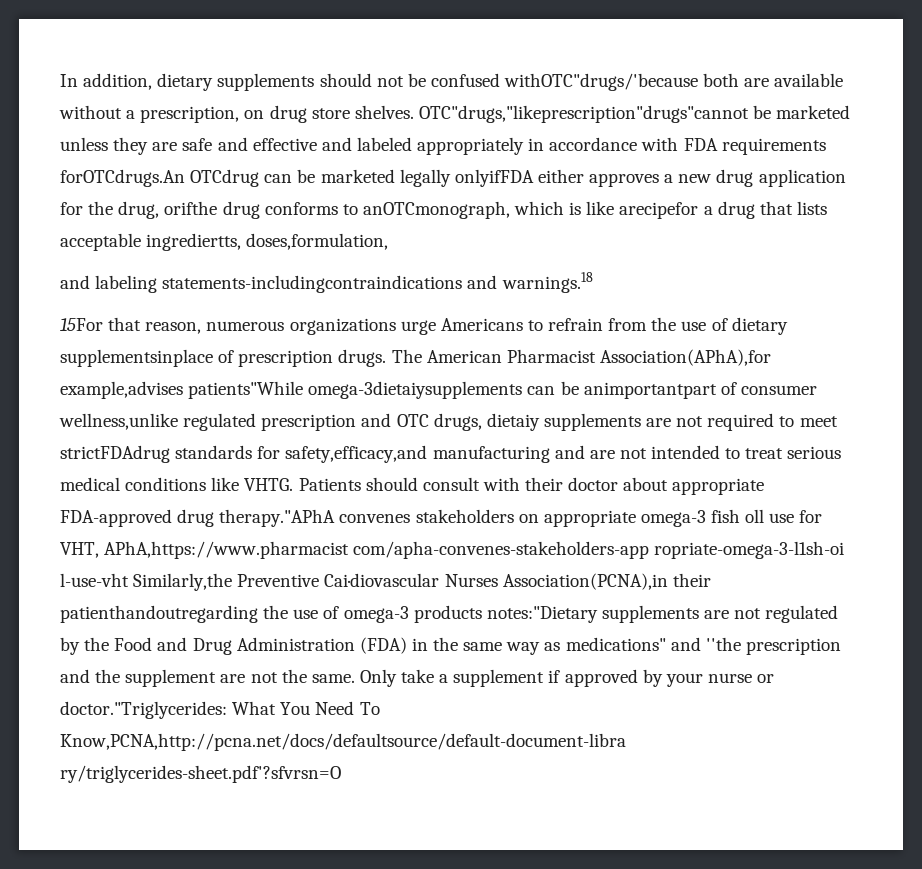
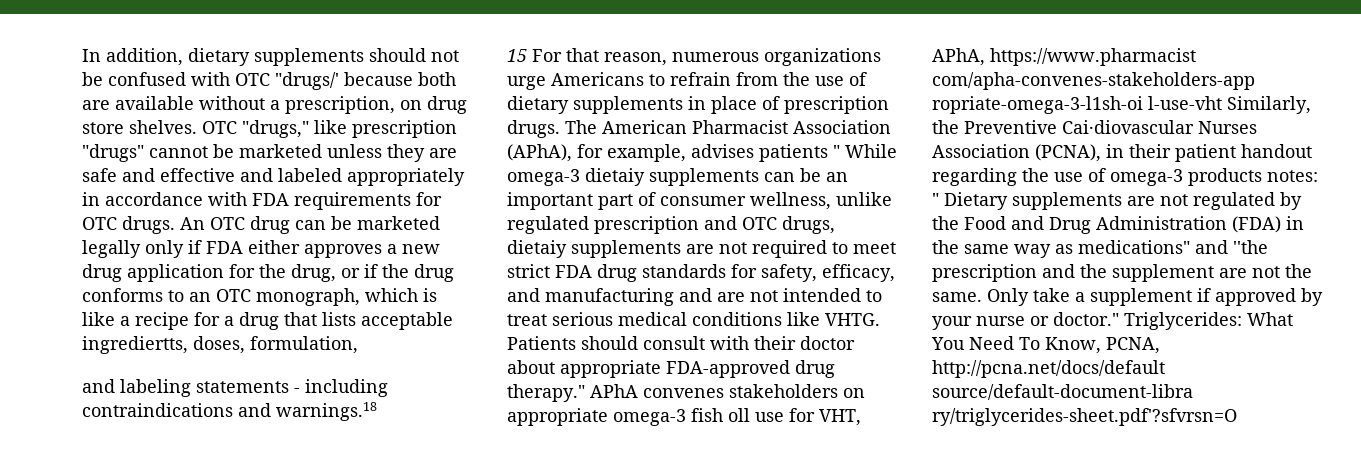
- In addition, dietary supplements should not be confused withOTC"drugs/'because both are available without a prescription, on drug store shelves.
+ In addition, dietary supplements should not be confused with OTC "drugs/' because both are available without a prescription, on drug store shelves.
- OTC"drugs,"likeprescription"drugs"cannot be marketed unless they are safe and effective and labeled appropriately in accordance with FDA requirements forOTCdrugs.An OTCdrug can be marketed legally onlyifFDA either approves a new drug application for the drug, orifthe drug conforms to anOTCmonograph, which is like arecipefor a drug that lists acceptable ingrediertts, doses,formulation,
+ OTC "drugs," like prescription "drugs" cannot be marketed unless they are safe and effective and labeled appropriately in accordance with FDA requirements for OTC drugs. An OTC drug can be marketed legally only if FDA either approves a new drug application for the drug, or if the drug conforms to an OTC monograph, which is like a recipe for a drug that lists acceptable ingrediertts, doses, formulation,
- and labeling statements-includingcontraindications and warnings.18
+ and labeling statements - including contraindications and warnings.18
- 15For that reason, numerous organizations urge Americans to refrain from the use of dietary supplementsinplace of prescription drugs.
+ 15 For that reason, numerous organizations urge Americans to refrain from the use of dietary supplements in place of prescription drugs.
- The American Pharmacist Association(APhA),for example,advises patients"While omega-3dietaiysupplements can be animportantpart of consumer wellness,unlike regulated prescription and OTC drugs, dietaiy supplements are not required to meet strictFDAdrug standards for safety,efficacy,and manufacturing and are not intended to treat serious medical conditions like VHTG.
+ The American Pharmacist Association (APhA), for example, advises patients " While omega-3 dietaiy supplements can be an important part of consumer wellness, unlike regulated prescription and OTC drugs, dietaiy supplements are not required to meet strict FDA drug standards for safety, efficacy, and manufacturing and are not intended to treat serious medical conditions like VHTG.
- Patients should consult with their doctor about appropriate FDA-approved drug therapy."APhA convenes stakeholders on appropriate omega-3 fish oll use for VHT, APhA,https://www.pharmacist com/apha-convenes-stakeholders-app ropriate-omega-3-l1sh-oi l-use-vht Similarly,the Preventive Cai·diovascular Nurses Association(PCNA),in their patienthandoutregarding the use of omega-3 products notes:"Dietary supplements are not regulated by the Food and Drug Administration (FDA) in the same way as medications" and ''the prescription and the supplement are not the same.
+ Patients should consult with their doctor about appropriate FDA-approved drug therapy." APhA convenes stakeholders on appropriate omega-3 fish oll use for VHT, APhA, https://www.pharmacist com/apha-convenes-stakeholders-app ropriate-omega-3-l1sh-oi l-use-vht Similarly, the Preventive Cai·diovascular Nurses Association (PCNA), in their patient handout regarding the use of omega-3 products notes: " Dietary supplements are not regulated by the Food and Drug Administration (FDA) in the same way as medications" and ''the prescription and the supplement are not the same.
- Only take a supplement if approved by your nurse or doctor."Triglycerides: What You Need To Know,PCNA,http://pcna.net/docs/defaultsource/default-document-libra ry/triglycerides-sheet.pdf'?sfvrsn=O
+ Only take a supplement if approved by your nurse or doctor." Triglycerides: What You Need To Know, PCNA, http://pcna.net/docs/default source/default-document-libra ry/triglycerides-sheet.pdf'?sfvrsn=O

